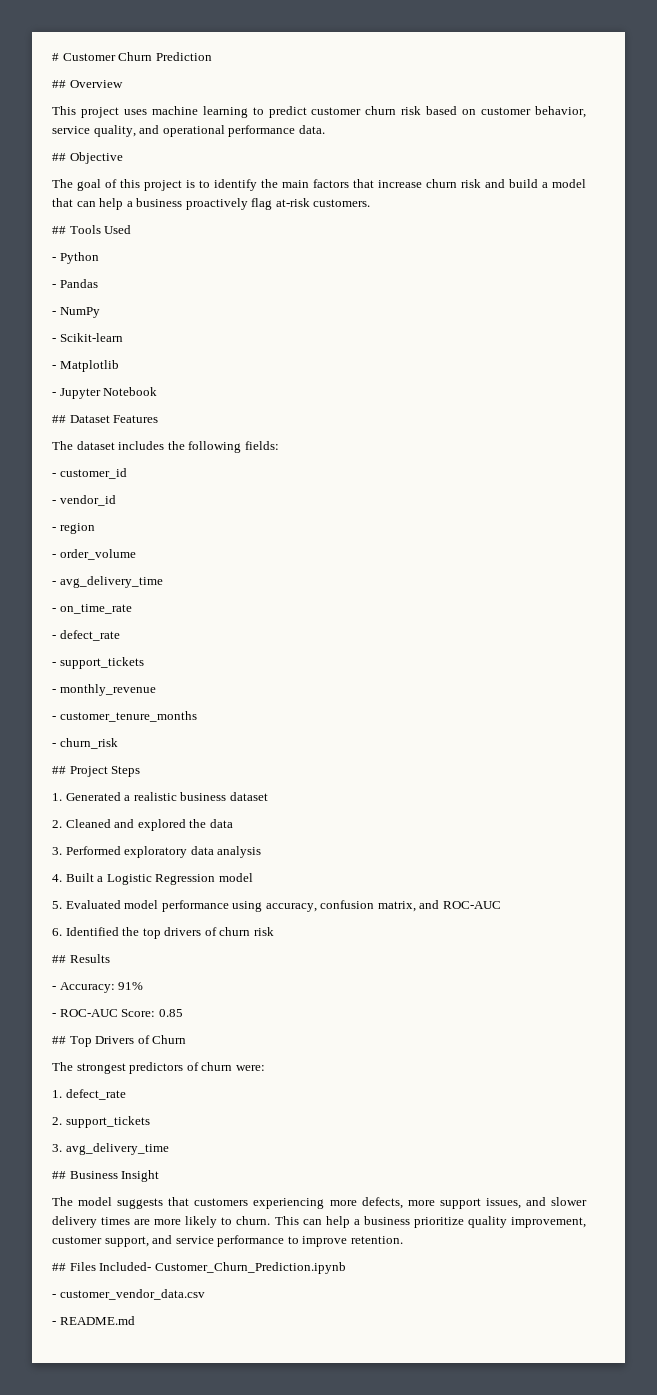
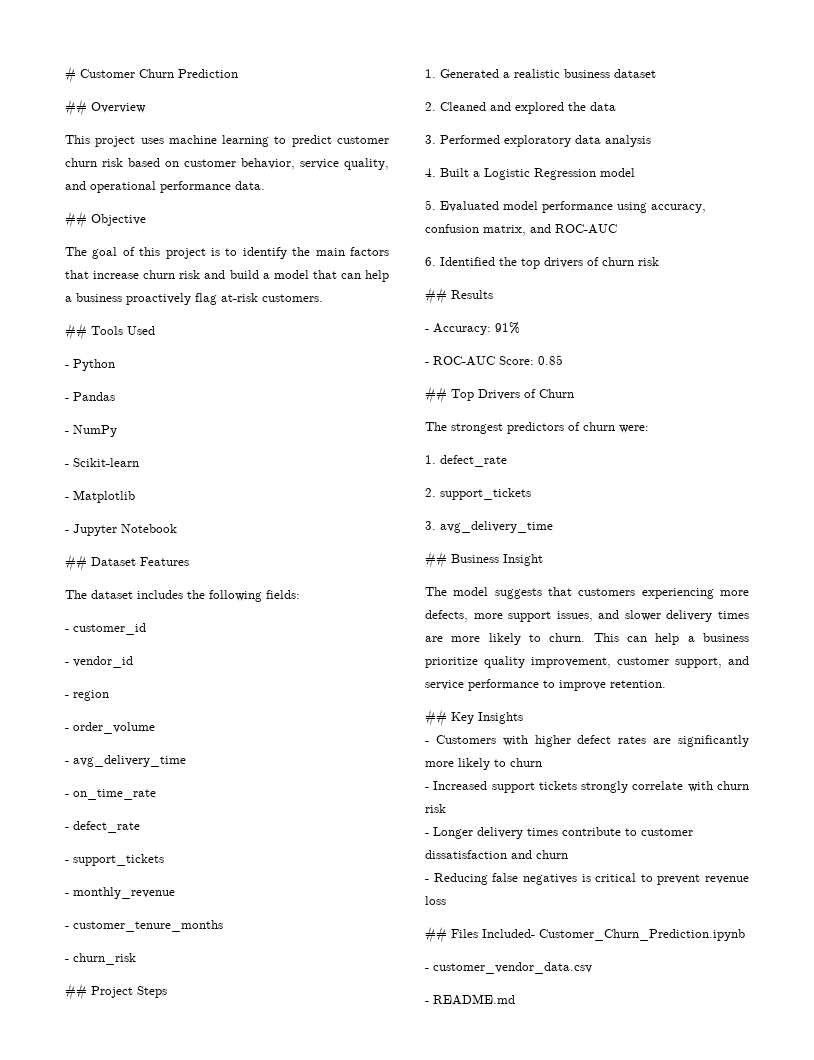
+ ## Key Insights
+ - Customers with higher defect rates are significantly more likely to churn
+ - Increased support tickets strongly correlate with churn risk
+ - Longer delivery times contribute to customer dissatisfaction and churn
+ - Reducing false negatives is critical to prevent revenue loss

